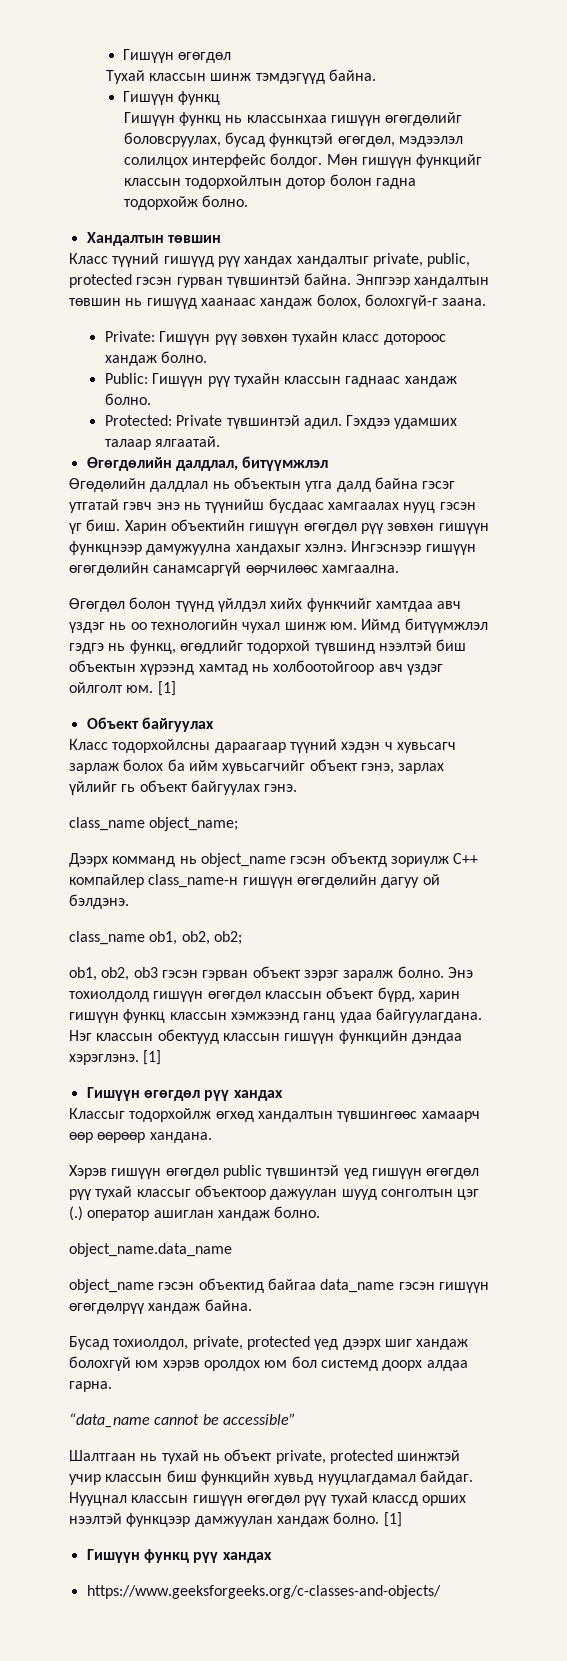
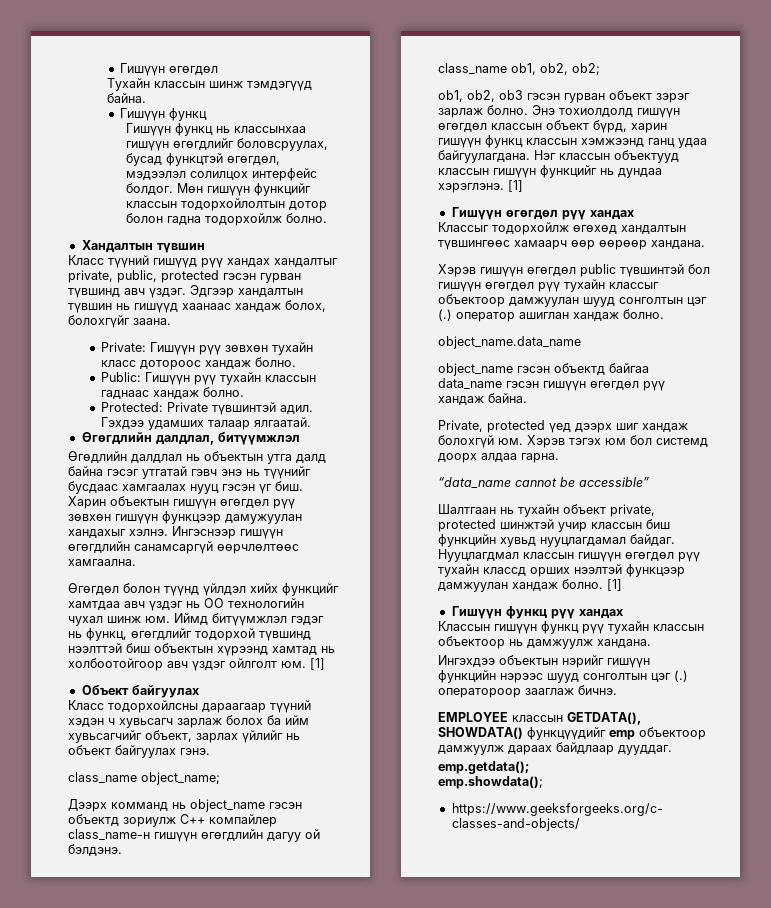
- Тухай классын шинж тэмдэгүүд байна.
+ Тухайн классын шинж тэмдэгүүд байна.
- Гишүүн функц нь классынхаа гишүүн өгөгдөлийг боловсруулах, бусад функцтэй өгөгдөл, мэдээлэл солилцох интерфейс болдог.
+ Гишүүн функц нь классынхаа гишүүн өгөгдлийг боловсруулах, бусад функцтэй өгөгдөл, мэдээлэл солилцох интерфейс болдог.
- Мөн гишүүн функцийг классын тодорхойлтын дотор болон гадна тодорхойж болно.
+ Мөн гишүүн функцийг классын тодорхойлолтын дотор болон гадна тодорхойлж болно.
- Хандалтын төвшин
+ Хандалтын түвшин
- Класс түүний гишүүд рүү хандах хандалтыг private, public, protected гэсэн гурван түвшинтэй байна. Энпгээр хандалтын төвшин нь гишүүд хаанаас хандаж болох, болохгүй-г заана.
+ Класс түүний гишүүд рүү хандах хандалтыг private, public, protected гэсэн гурван түвшинд авч үздэг. Эдгээр хандалтын түвшин нь гишүүд хаанаас хандаж болох, болохгүйг заана.
- Өгөгдөлийн далдлал, битүүмжлэл
+ Өгөгдлийн далдлал, битүүмжлэл
- Өгөдөлийн далдлал нь объектын утга далд байна гэсэг утгатай гэвч энэ нь түүнийш бусдаас хамгаалах нууц гэсэн үг биш.
+ Өгөдлийн далдлал нь объектын утга далд байна гэсэг утгатай гэвч энэ нь түүнийг бусдаас хамгаалах нууц гэсэн үг биш.
- Харин объектийн гишүүн өгөгдөл рүү зөвхөн гишүүн функцнээр дамужуулна хандахыг хэлнэ.
+ Харин объектын гишүүн өгөгдөл рүү зөвхөн гишүүн функцээр дамужуулан хандахыг хэлнэ.
- Ингэснээр гишүүн өгөгдөлийн санамсаргүй өөрчилөөс хамгаална.
+ Ингэснээр гишүүн өгөгдлийн санамсаргүй өөрчлөлтөөс хамгаална.
- Өгөгдөл болон түүнд үйлдэл хийх функчийг хамтдаа авч үздэг нь оо технологийн чухал шинж юм.
+ Өгөгдөл болон түүнд үйлдэл хийх функцийг хамтдаа авч үздэг нь OO технологийн чухал шинж юм.
- Иймд битүүмжлэл гэдгэ нь функц, өгөдлийг тодорхой түвшинд нээлтэй биш объектын хүрээнд хамтад нь холбоотойгоор авч үздэг ойлголт юм.
+ Иймд битүүмжлэл гэдэг нь функц, өгөгдлийг тодорхой түвшинд нээлттэй биш объектын хүрээнд хамтад нь холбоотойгоор авч үздэг ойлголт юм.
- Класс тодорхойлсны дараагаар түүний хэдэн ч хувьсагч зарлаж болох ба ийм хувьсагчийг объект гэнэ, зарлах үйлийг гь объект байгуулах гэнэ.
+ Класс тодорхойлсны дараагаар түүний хэдэн ч хувьсагч зарлаж болох ба ийм хувьсагчийг объект, зарлах үйлийг нь объект байгуулах гэнэ.
- Дээрх комманд нь object_name гэсэн объектд зориулж С++ компайлер class_name-н гишүүн өгөгдөлийн дагуу ой бэлдэнэ.
+ Дээрх комманд нь object_name гэсэн объектд зориулж С++ компайлер class_name-н гишүүн өгөгдлийн дагуу ой бэлдэнэ.
- ob1, ob2, ob3 гэсэн гэрван объект зэрэг заралж болно.
+ ob1, ob2, ob3 гэсэн гурван объект зэрэг зарлаж болно.
- Нэг классын обектууд классын гишүүн функцийн дэндаа хэрэглэнэ.
+ Нэг классын объектууд классын гишүүн функцийг нь дундаа хэрэглэнэ.
- Классыг тодорхойлж өгхөд хандалтын түвшингөөс хамаарч өөр өөрөөр хандана.
+ Классыг тодорхойлж өгөхөд хандалтын түвшингөөс хамаарч өөр өөрөөр хандана.
- Хэрэв гишүүн өгөгдөл public түвшинтэй үед гишүүн өгөгдөл рүү тухай классыг объектоор дажуулан шууд сонголтын цэг (.) оператор ашиглан хандаж болно.
+ Хэрэв гишүүн өгөгдөл public түвшинтэй бол гишүүн өгөгдөл рүү тухайн классыг объектоор дамжуулан шууд сонголтын цэг (.) оператор ашиглан хандаж болно.
- object_name гэсэн объектид байгаа data_name гэсэн гишүүн өгөгдөлрүү хандаж байна.
+ object_name гэсэн объектд байгаа data_name гэсэн гишүүн өгөгдөл рүү хандаж байна.
- Бусад тохиолдол, private, protected үед дээрх шиг хандаж болохгүй юм хэрэв оролдох юм бол системд доорх алдаа гарна.
+ Private, protected үед дээрх шиг хандаж болохгүй юм. Хэрэв тэгэх юм бол системд доорх алдаа гарна.
- Шалтгаан нь тухай нь объект private, protected шинжтэй учир классын биш функцийн хувьд нууцлагдамал байдаг.
+ Шалтгаан нь тухайн объект private, protected шинжтэй учир классын биш функцийн хувьд нууцлагдамал байдаг.
- Нууцнал классын гишүүн өгөгдөл рүү тухай классд орших нээлтэй функцээр дамжуулан хандаж болно.
+ Нууцлагдмал классын гишүүн өгөгдөл рүү тухайн классд орших нээлтэй функцээр дамжуулан хандаж болно.
+ Классын гишүүн функц рүү тухайн классын объектоор нь дамжуулж хандана.
+ Ингэхдээ объектын нэрийг гишүүн функцийн нэрээс шууд сонголтын цэг (.) оператороор зааглаж бичнэ.
+ EMPLOYEE классын GETDATA(), SHOWDATA() функцүүдийг emp объектоор дамжуулж дараах байдлаар дууддаг.
+ emp.getdata();
+ emp.showdata();

